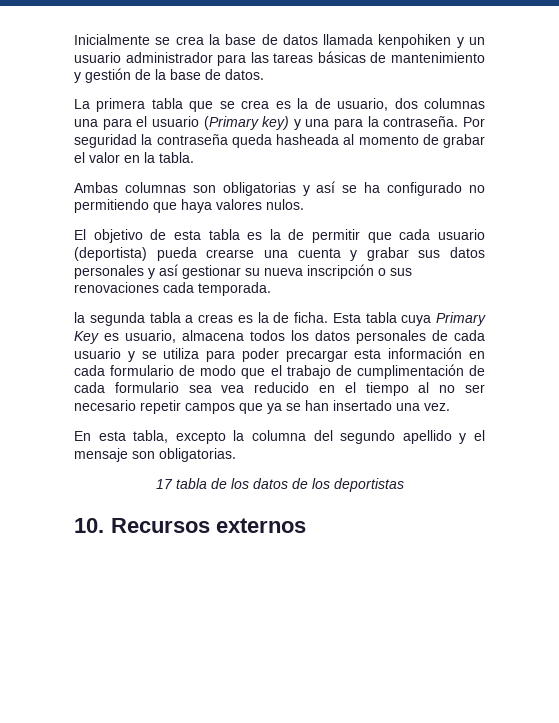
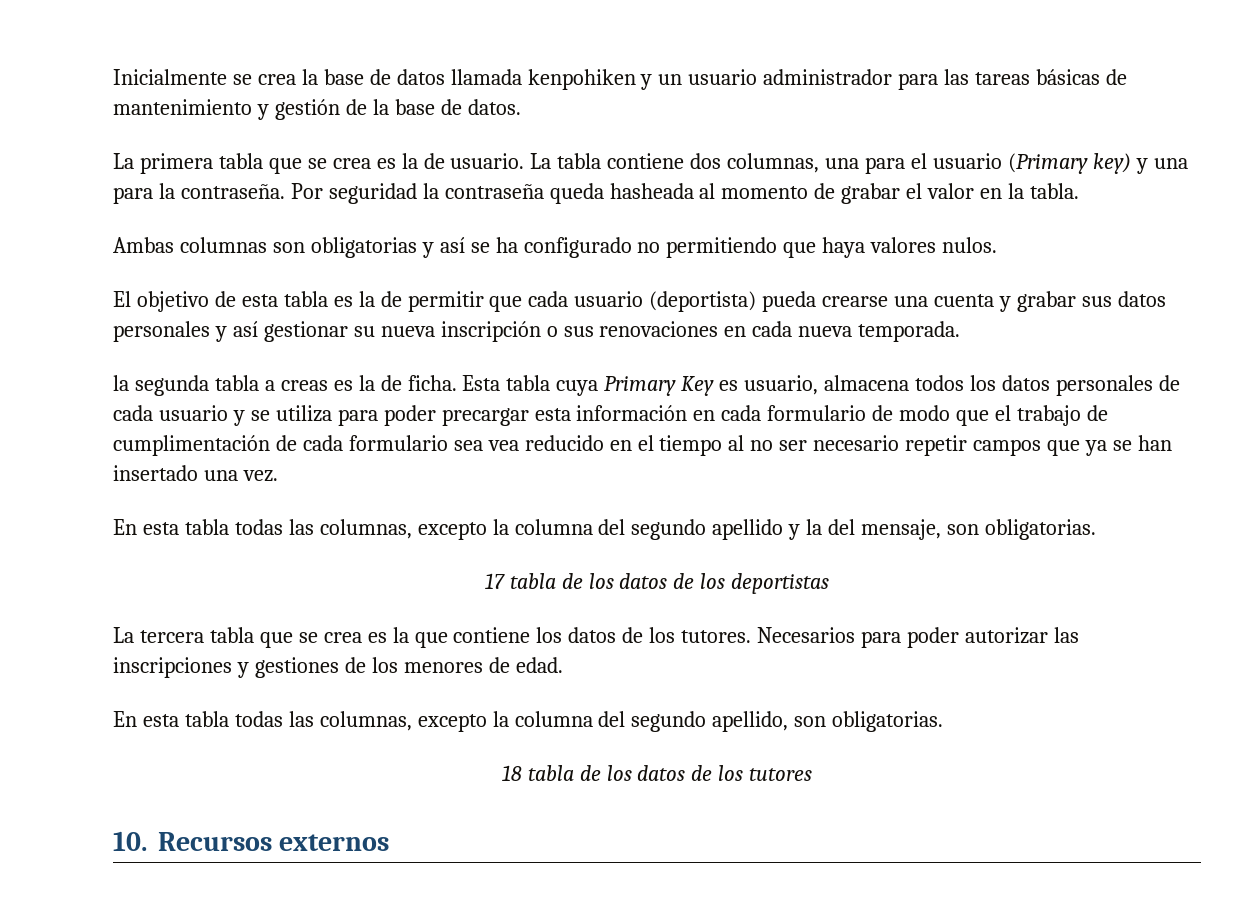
- La primera tabla que se crea es la de usuario, dos columnas una para el usuario (Primary key) y una para la contraseña.
+ La primera tabla que se crea es la de usuario. La tabla contiene dos columnas, una para el usuario (Primary key) y una para la contraseña.
- El objetivo de esta tabla es la de permitir que cada usuario (deportista) pueda crearse una cuenta y grabar sus datos personales y así gestionar su nueva inscripción o sus renovaciones cada temporada.
+ El objetivo de esta tabla es la de permitir que cada usuario (deportista) pueda crearse una cuenta y grabar sus datos personales y así gestionar su nueva inscripción o sus renovaciones en cada nueva temporada.
- En esta tabla, excepto la columna del segundo apellido y el mensaje son obligatorias.
+ En esta tabla todas las columnas, excepto la columna del segundo apellido y la del mensaje, son obligatorias.
+ La tercera tabla que se crea es la que contiene los datos de los tutores. Necesarios para poder autorizar las inscripciones y gestiones de los menores de edad.
+ En esta tabla todas las columnas, excepto la columna del segundo apellido, son obligatorias.
+ 18 tabla de los datos de los tutores

